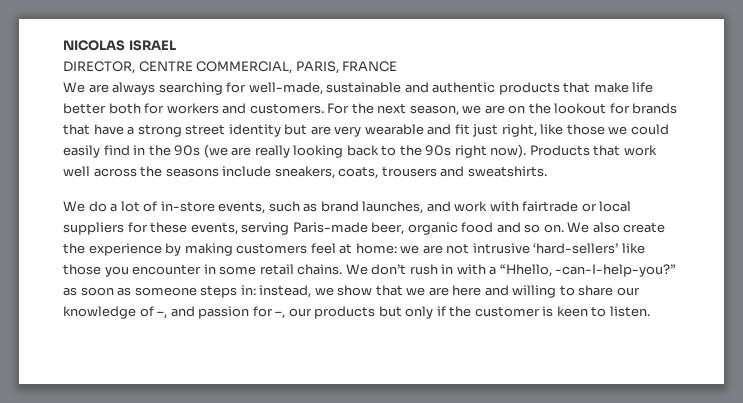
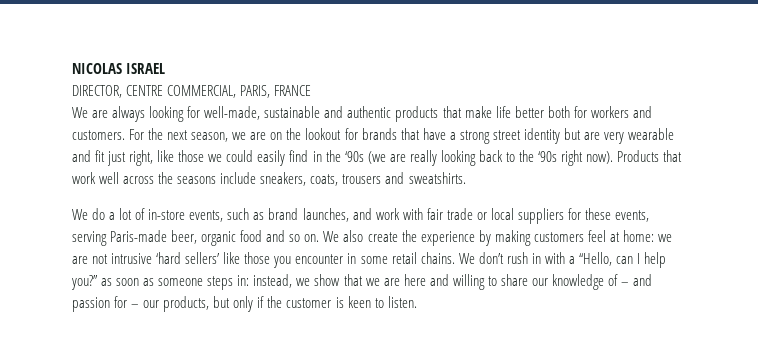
- We are always searching for well-made, sustainable and authentic products that make life better both for workers and customers.
+ We are always looking for well-made, sustainable and authentic products that make life better both for workers and customers.
- For the next season, we are on the lookout for brands that have a strong street identity but are very wearable and fit just right, like those we could easily find in the 90s (we are really looking back to the 90s right now).
+ For the next season, we are on the lookout for brands that have a strong street identity but are very wearable and fit just right, like those we could easily find in the ‘90s (we are really looking back to the ‘90s right now).
- We do a lot of in-store events, such as brand launches, and work with fairtrade or local suppliers for these events, serving Paris-made beer, organic food and so on.
+ We do a lot of in-store events, such as brand launches, and work with fair trade or local suppliers for these events, serving Paris-made beer, organic food and so on.
- We also create the experience by making customers feel at home: we are not intrusive ‘hard-sellers’ like those you encounter in some retail chains.
+ We also create the experience by making customers feel at home: we are not intrusive ‘hard sellers’ like those you encounter in some retail chains.
- We don’t rush in with a “Hhello, -can-I-help-you?” as soon as someone steps in: instead, we show that we are here and willing to share our knowledge of –, and passion for –, our products but only if the customer is keen to listen.
+ We don’t rush in with a “Hello, can I help you?” as soon as someone steps in: instead, we show that we are here and willing to share our knowledge of – and passion for – our products, but only if the customer is keen to listen.

